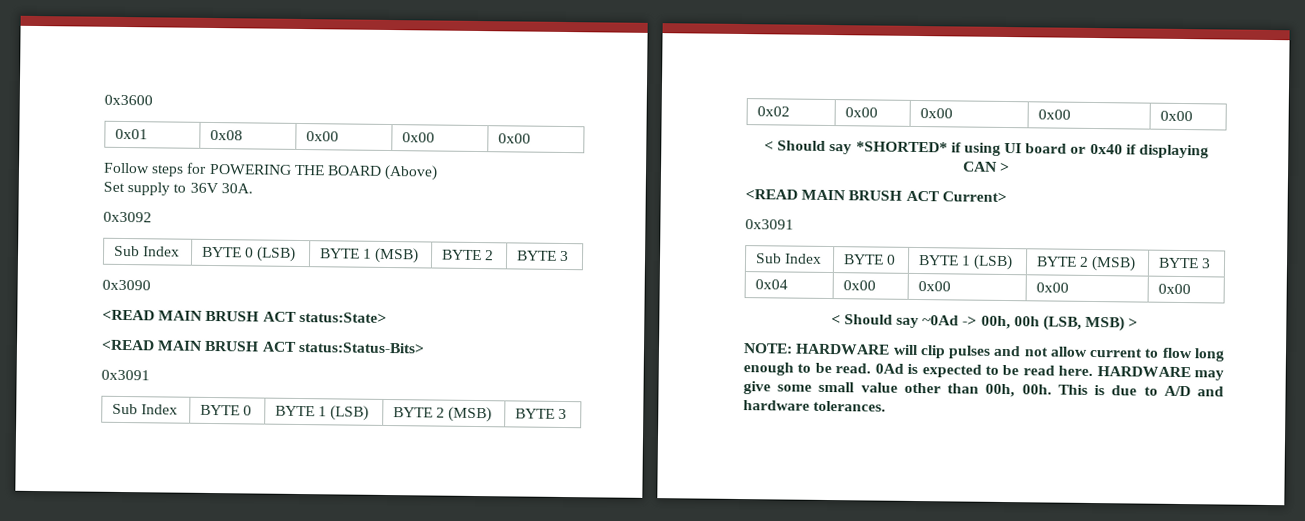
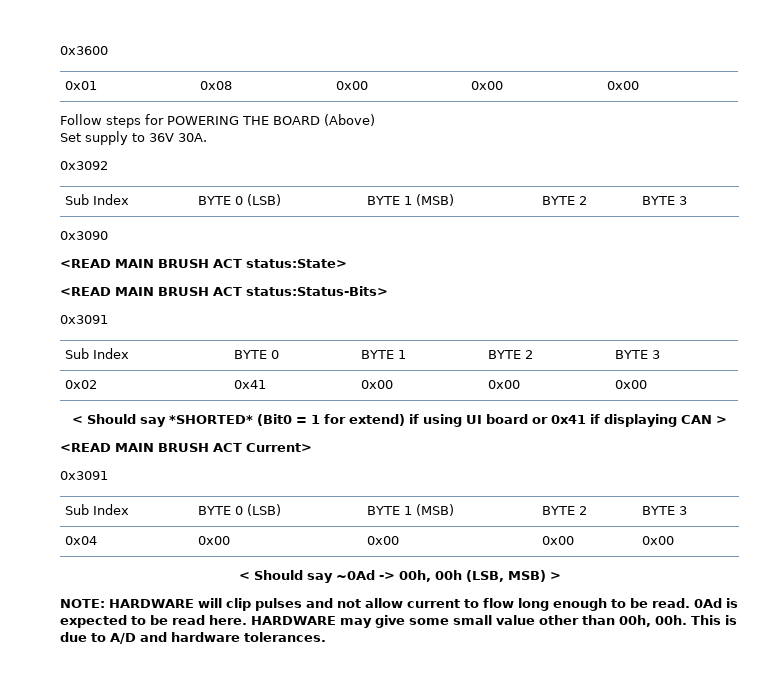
  <READ MAIN BRUSH ACT status:Status-Bits>
  0x3091
- Sub Index | BYTE 0 | BYTE 1 (LSB) | BYTE 2 (MSB) | BYTE 3
+ Sub Index | BYTE 0 | BYTE 1 | BYTE 2 | BYTE 3
- 0x02 | 0x00 | 0x00 | 0x00 | 0x00
+ 0x02 | 0x41 | 0x00 | 0x00 | 0x00
- < Should say *SHORTED* if using UI board or 0x40 if displaying CAN >
+ < Should say *SHORTED* (Bit0 = 1 for extend) if using UI board or 0x41 if displaying CAN >
  <READ MAIN BRUSH ACT Current>
  0x3091
- Sub Index | BYTE 0 | BYTE 1 (LSB) | BYTE 2 (MSB) | BYTE 3
+ Sub Index | BYTE 0 (LSB) | BYTE 1 (MSB) | BYTE 2 | BYTE 3

